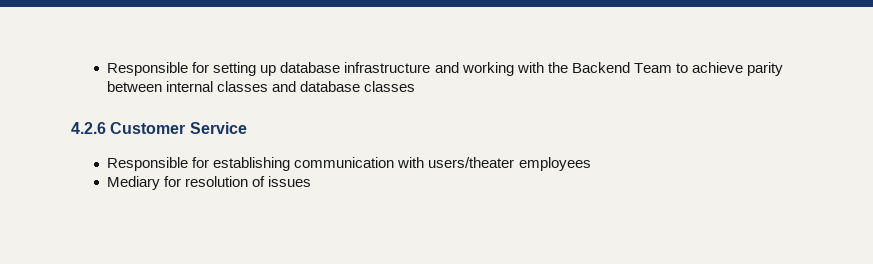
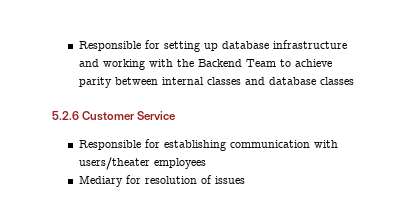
- 4.2.6 Customer Service
+ 5.2.6 Customer Service

